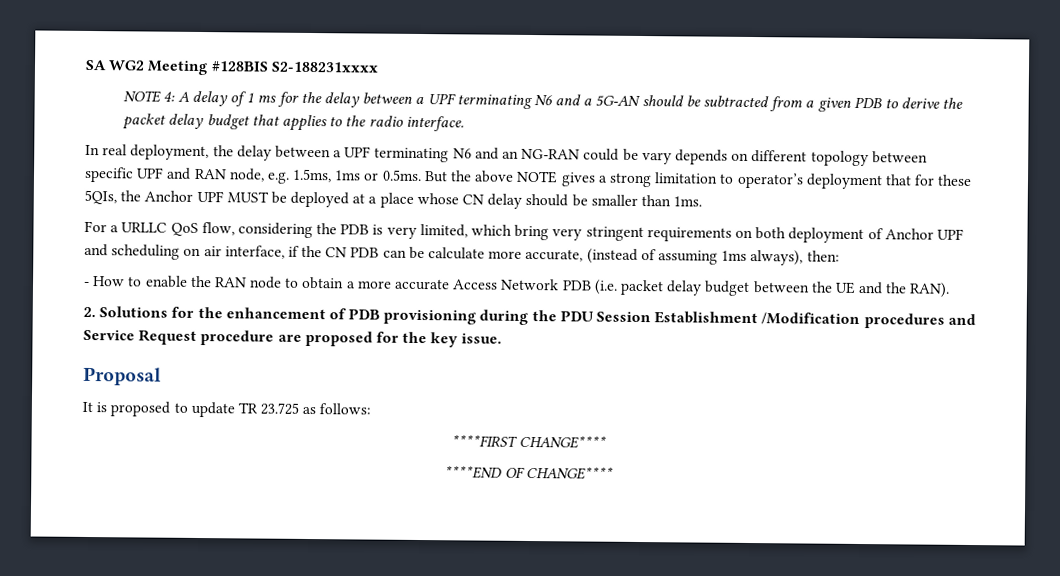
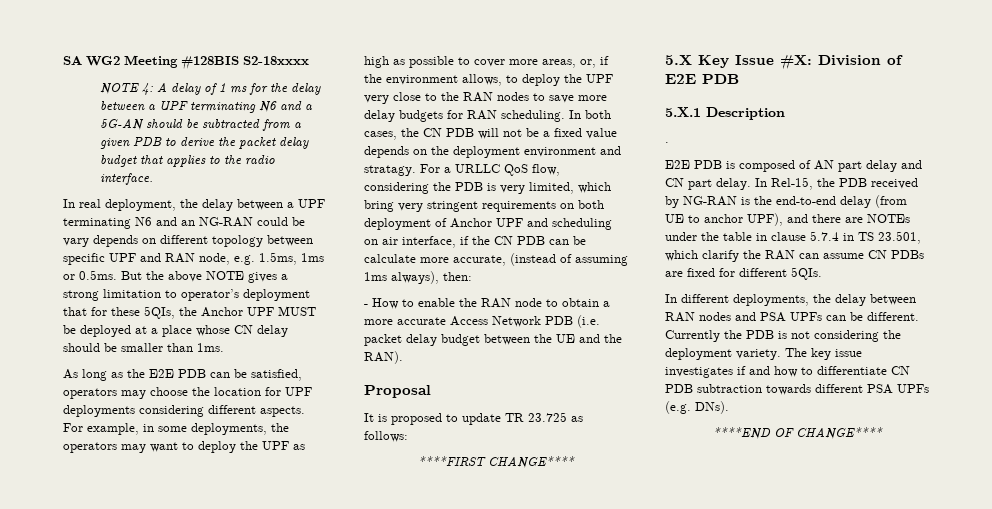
- SA WG2 Meeting #128BIS S2-188231xxxx
+ SA WG2 Meeting #128BIS S2-18xxxx
+ As long as the E2E PDB can be satisfied, operators may choose the location for UPF deployments considering different aspects. For example, in some deployments, the operators may want to deploy the UPF as high as possible to cover more areas, or, if the environment allows, to deploy the UPF very close to the RAN nodes to save more delay budgets for RAN scheduling. In both cases, the CN PDB will not be a fixed value depends on the deployment environment and stratagy.
- 2. Solutions for the enhancement of PDB provisioning during the PDU Session Establishment /Modification procedures and Service Request procedure are proposed for the key issue.
+ 5.X Key Issue #X: Division of E2E PDB
+ 5.X.1 Description
+ .
+ E2E PDB is composed of AN part delay and CN part delay. In Rel-15, the PDB received by NG-RAN is the end-to-end delay (from UE to anchor UPF), and there are NOTEs under the table in clause 5.7.4 in TS 23.501, which clarify the RAN can assume CN PDBs are fixed for different 5QIs.
+ In different deployments, the delay between RAN nodes and PSA UPFs can be different. Currently the PDB is not considering the deployment variety. The key issue investigates if and how to differentiate CN PDB subtraction towards different PSA UPFs (e.g. DNs).

